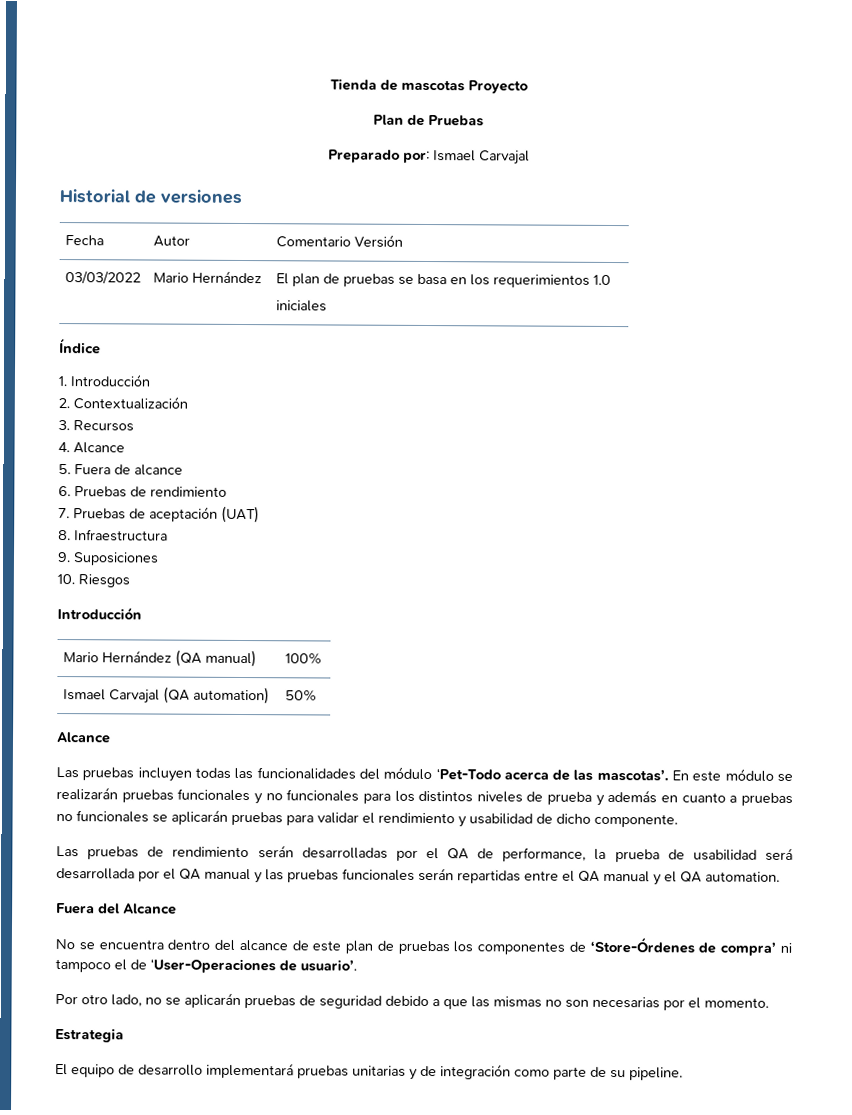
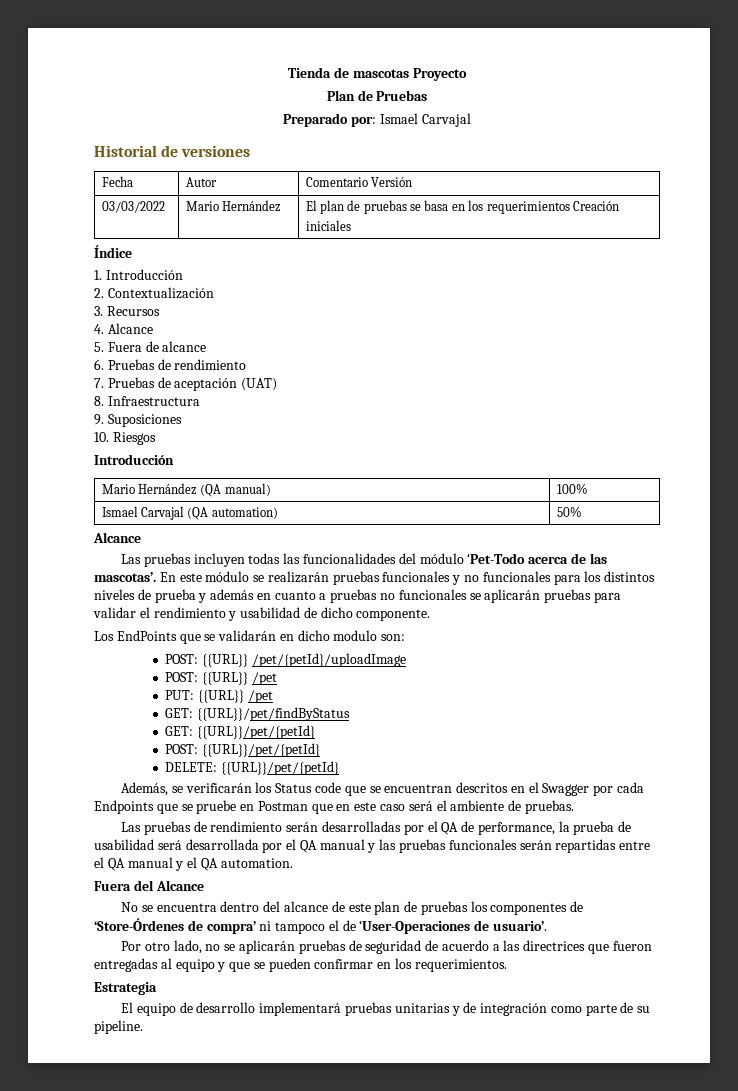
- 03/03/2022 | Mario Hernández | El plan de pruebas se basa en los requerimientos 1.0
+ 03/03/2022 | Mario Hernández | El plan de pruebas se basa en los requerimientos Creación
+ Los EndPoints que se validarán en dicho modulo son:
+ POST: {{URL}} /pet/{petId}/uploadImage
+ POST: {{URL}} /pet
+ PUT: {{URL}} /pet
+ GET: {{URL}}/pet/findByStatus
+ GET: {{URL}}/pet/{petId}
+ POST: {{URL}}/pet/{petId}
+ DELETE: {{URL}}/pet/{petId}
+ Además, se verificarán los Status code que se encuentran descritos en el Swagger por cada Endpoints que se pruebe en Postman que en este caso será el ambiente de pruebas.
- Por otro lado, no se aplicarán pruebas de seguridad debido a que las mismas no son necesarias por el momento.
+ Por otro lado, no se aplicarán pruebas de seguridad de acuerdo a las directrices que fueron entregadas al equipo y que se pueden confirmar en los requerimientos.

